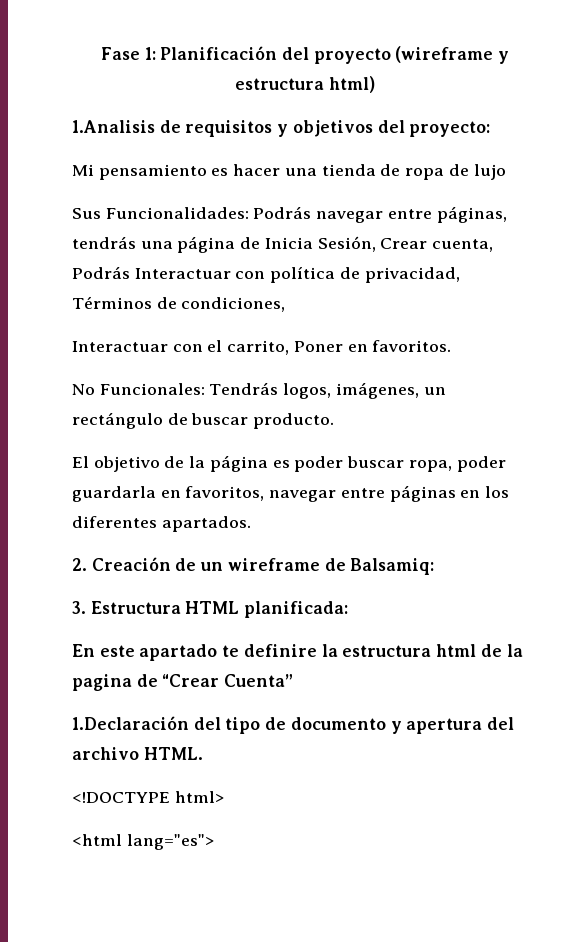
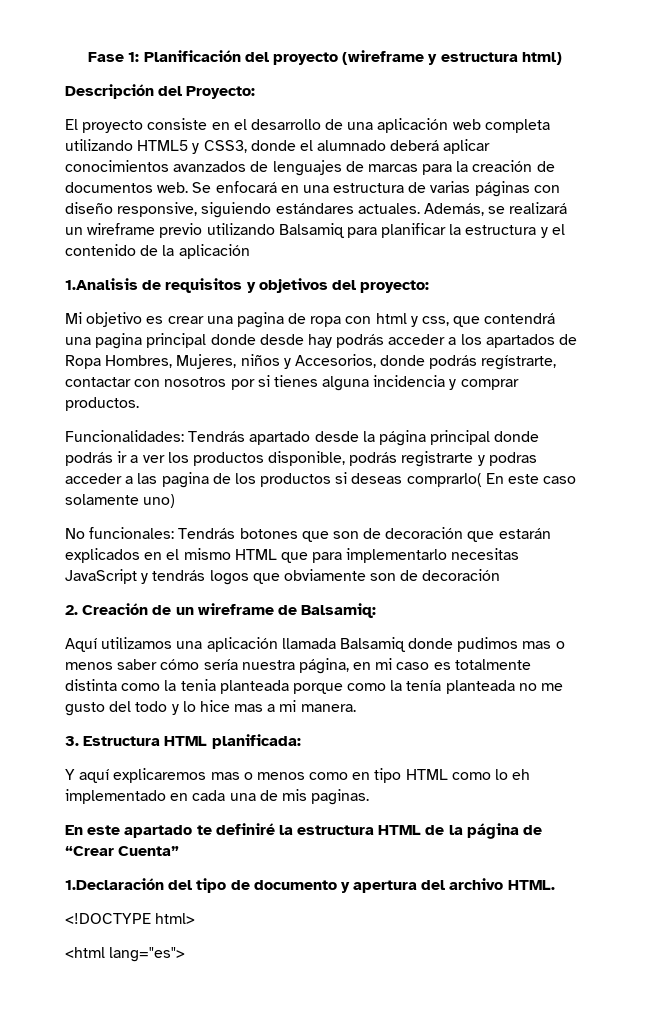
+ Descripción del Proyecto:
+ El proyecto consiste en el desarrollo de una aplicación web completa utilizando HTML5 y CSS3, donde el alumnado deberá aplicar conocimientos avanzados de lenguajes de marcas para la creación de documentos web. Se enfocará en una estructura de varias páginas con diseño responsive, siguiendo estándares actuales. Además, se realizará un wireframe previo utilizando Balsamiq para planificar la estructura y el contenido de la aplicación
- Mi pensamiento es hacer una tienda de ropa de lujo
- Sus Funcionalidades: Podrás navegar entre páginas, tendrás una página de Inicia Sesión, Crear cuenta, Podrás Interactuar con política de privacidad, Términos de condiciones,
- Interactuar con el carrito, Poner en favoritos.
- No Funcionales: Tendrás logos, imágenes, un rectángulo de buscar producto.
- El objetivo de la página es poder buscar ropa, poder guardarla en favoritos, navegar entre páginas en los diferentes apartados.
+ Mi objetivo es crear una pagina de ropa con html y css, que contendrá una pagina principal donde desde hay podrás acceder a los apartados de Ropa Hombres, Mujeres, niños y Accesorios, donde podrás regístrarte, contactar con nosotros por si tienes alguna incidencia y comprar productos.
+ Funcionalidades: Tendrás apartado desde la página principal donde podrás ir a ver los productos disponible, podrás registrarte y podras acceder a las pagina de los productos si deseas comprarlo( En este caso solamente uno)
+ No funcionales: Tendrás botones que son de decoración que estarán explicados en el mismo HTML que para implementarlo necesitas JavaScript y tendrás logos que obviamente son de decoración
+ Aquí utilizamos una aplicación llamada Balsamiq donde pudimos mas o menos saber cómo sería nuestra página, en mi caso es totalmente distinta como la tenia planteada porque como la tenía planteada no me gusto del todo y lo hice mas a mi manera.
  3. Estructura HTML planificada:
+ Y aquí explicaremos mas o menos como en tipo HTML como lo eh implementado en cada una de mis paginas.
- En este apartado te definire la estructura html de la pagina de “Crear Cuenta”
+ En este apartado te definiré la estructura HTML de la página de “Crear Cuenta”

